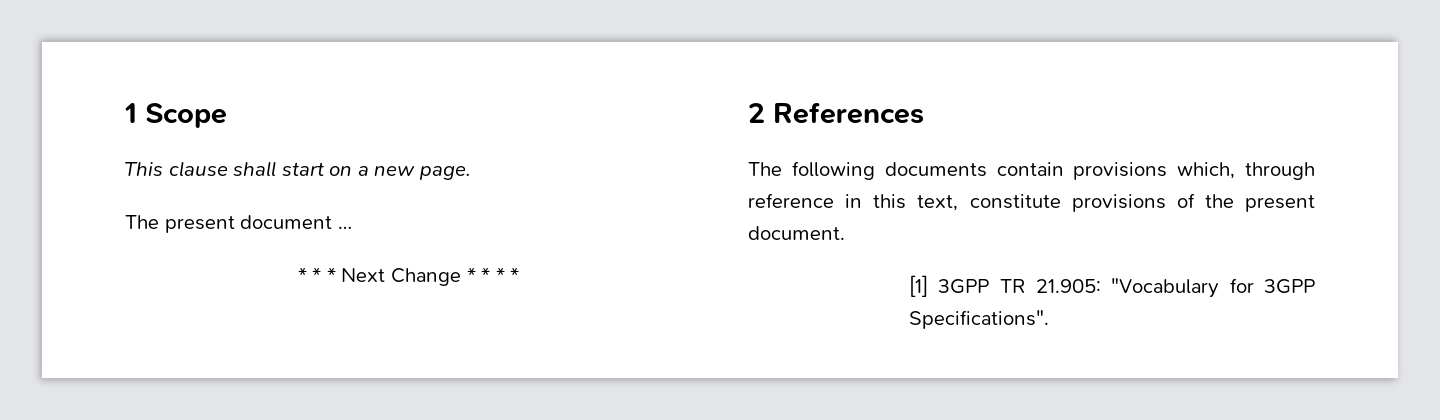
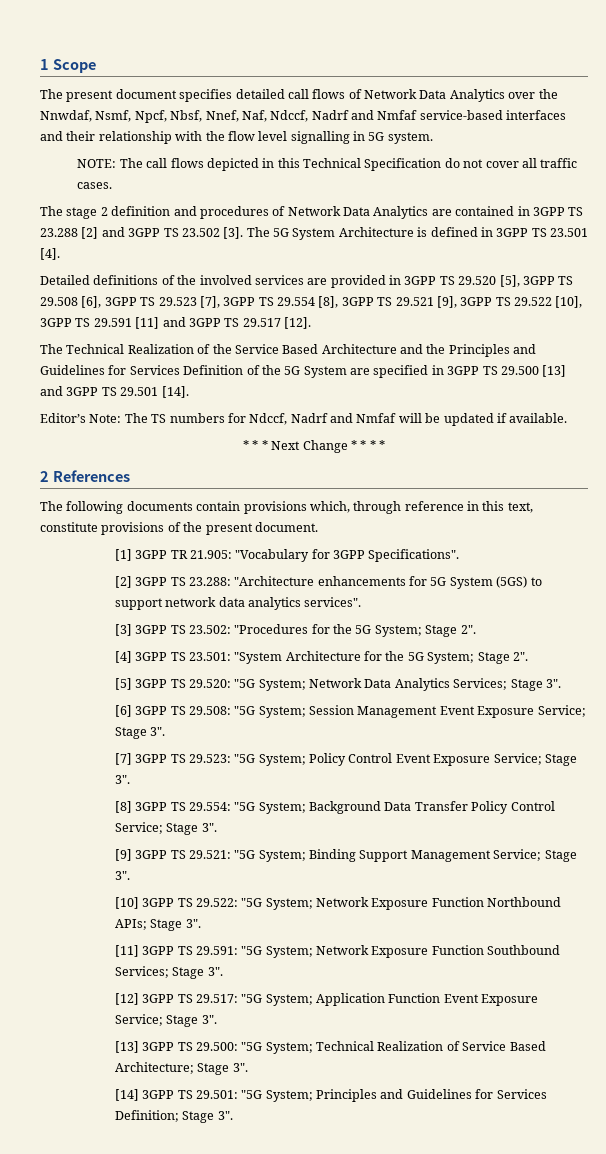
- This clause shall start on a new page.
- The present document …
+ The present document specifies detailed call flows of Network Data Analytics over the Nnwdaf, Nsmf, Npcf, Nbsf, Nnef, Naf, Ndccf, Nadrf and Nmfaf service-based interfaces and their relationship with the flow level signalling in 5G system.
+ NOTE: The call flows depicted in this Technical Specification do not cover all traffic cases.
+ The stage 2 definition and procedures of Network Data Analytics are contained in 3GPP TS 23.288 [2] and 3GPP TS 23.502 [3]. The 5G System Architecture is defined in 3GPP TS 23.501 [4].
+ Detailed definitions of the involved services are provided in 3GPP TS 29.520 [5], 3GPP TS 29.508 [6], 3GPP TS 29.523 [7], 3GPP TS 29.554 [8], 3GPP TS 29.521 [9], 3GPP TS 29.522 [10], 3GPP TS 29.591 [11] and 3GPP TS 29.517 [12].
+ The Technical Realization of the Service Based Architecture and the Principles and Guidelines for Services Definition of the 5G System are specified in 3GPP TS 29.500 [13] and 3GPP TS 29.501 [14].
+ Editor’s Note: The TS numbers for Ndccf, Nadrf and Nmfaf will be updated if available.
+ [2] 3GPP TS 23.288: "Architecture enhancements for 5G System (5GS) to support network data analytics services".
+ [3] 3GPP TS 23.502: "Procedures for the 5G System; Stage 2".
+ [4] 3GPP TS 23.501: "System Architecture for the 5G System; Stage 2".
+ [5] 3GPP TS 29.520: "5G System; Network Data Analytics Services; Stage 3".
+ [6] 3GPP TS 29.508: "5G System; Session Management Event Exposure Service; Stage 3".
+ [7] 3GPP TS 29.523: "5G System; Policy Control Event Exposure Service; Stage 3".
+ [8] 3GPP TS 29.554: "5G System; Background Data Transfer Policy Control Service; Stage 3".
+ [9] 3GPP TS 29.521: "5G System; Binding Support Management Service; Stage 3".
+ [10] 3GPP TS 29.522: "5G System; Network Exposure Function Northbound APIs; Stage 3".
+ [11] 3GPP TS 29.591: "5G System; Network Exposure Function Southbound Services; Stage 3".
+ [12] 3GPP TS 29.517: "5G System; Application Function Event Exposure Service; Stage 3".
+ [13] 3GPP TS 29.500: "5G System; Technical Realization of Service Based Architecture; Stage 3".
+ [14] 3GPP TS 29.501: "5G System; Principles and Guidelines for Services Definition; Stage 3".

